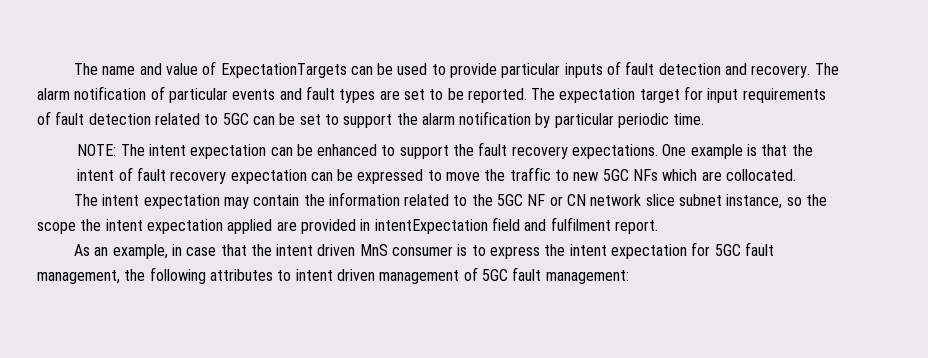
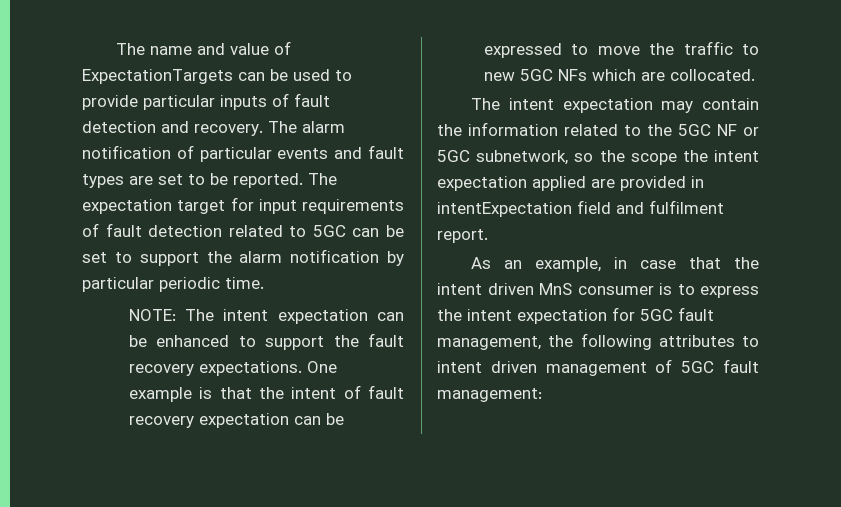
- The intent expectation may contain the information related to the 5GC NF or CN network slice subnet instance, so the scope the intent expectation applied are provided in intentExpectation field and fulfilment report.
+ The intent expectation may contain the information related to the 5GC NF or 5GC subnetwork, so the scope the intent expectation applied are provided in intentExpectation field and fulfilment report.

